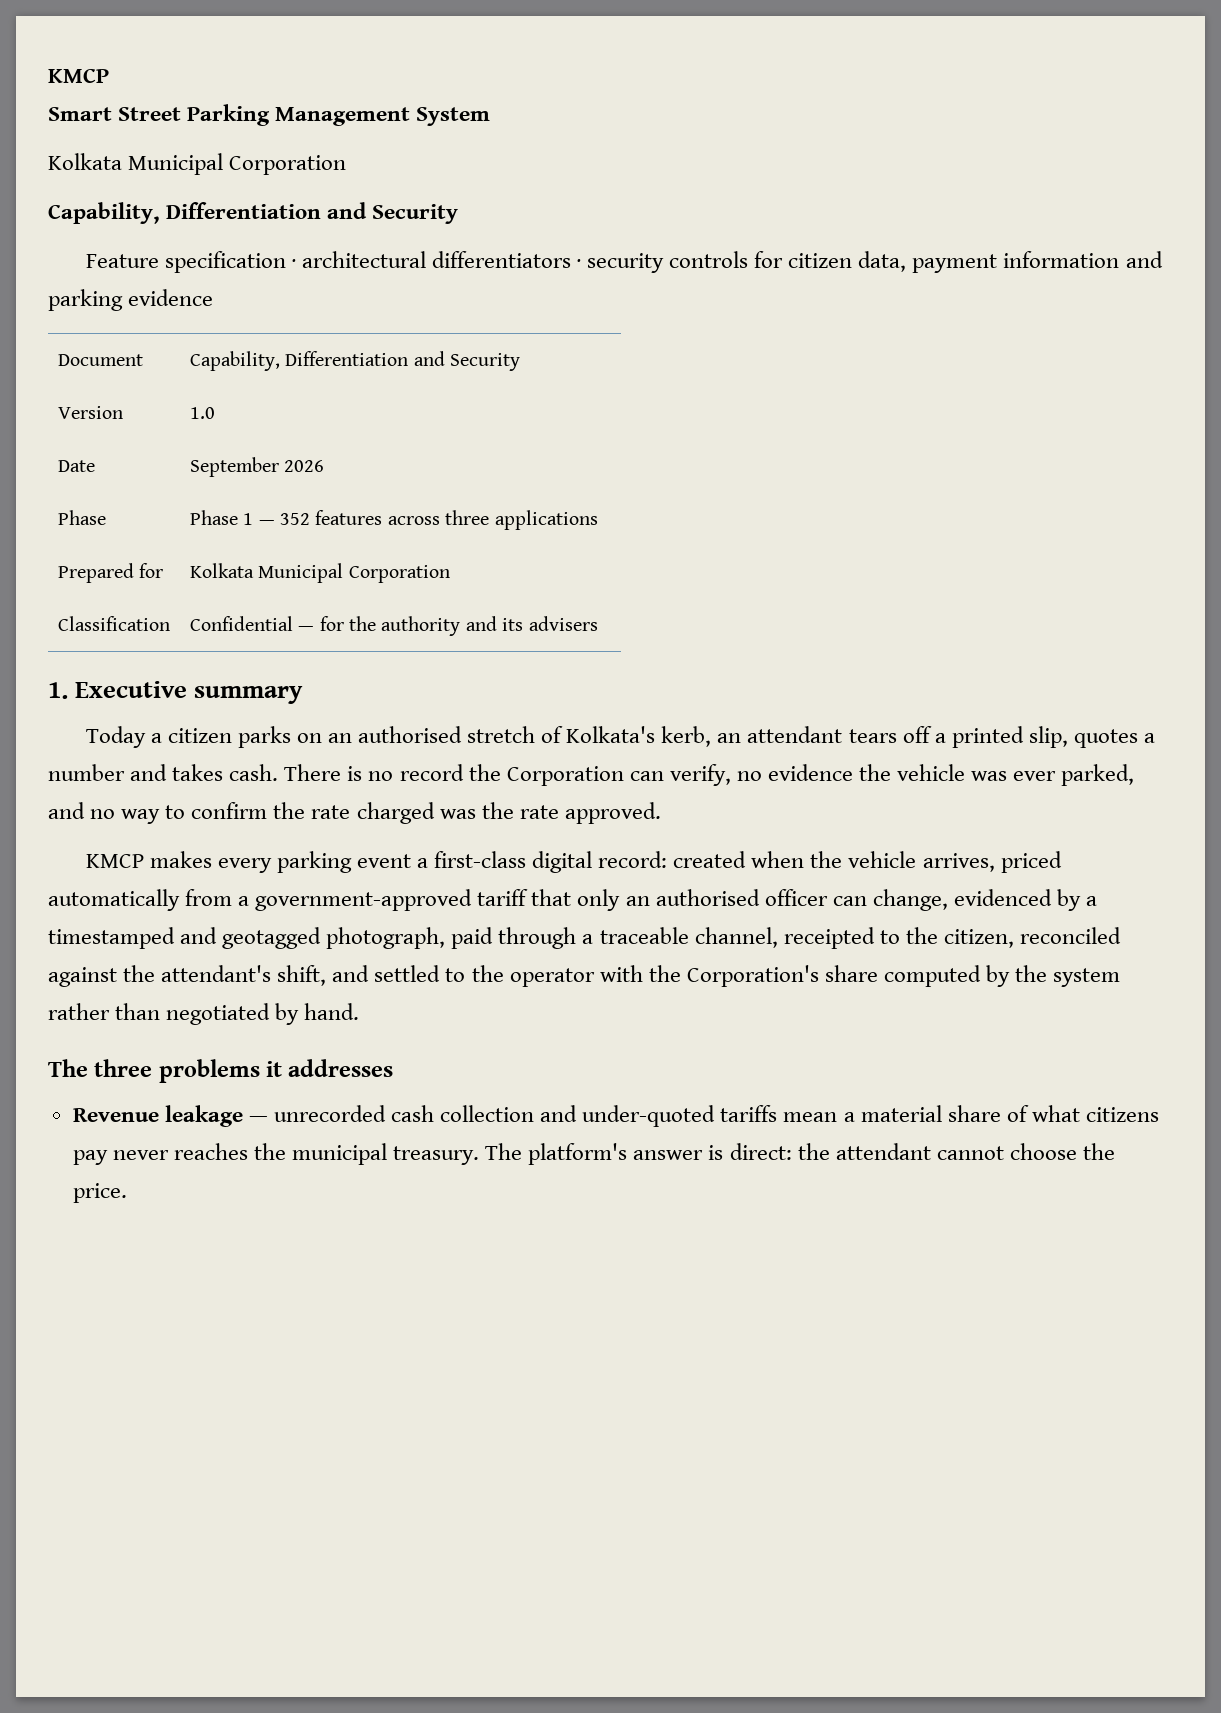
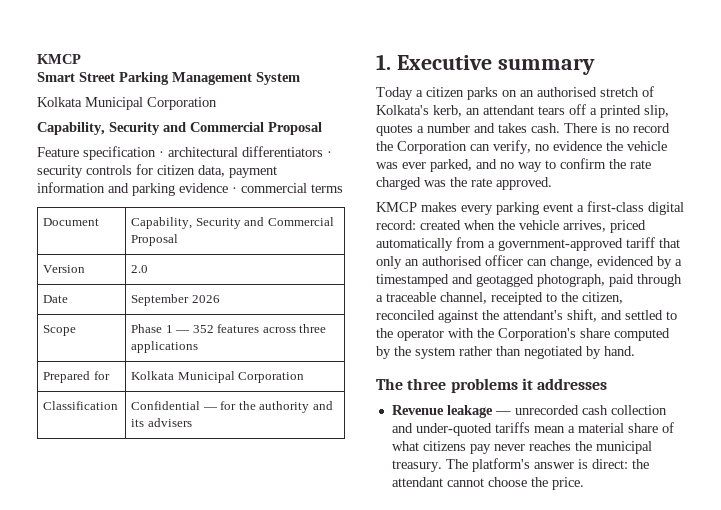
  Smart Street Parking Management System
  Kolkata Municipal Corporation
- Capability, Differentiation and Security
+ Capability, Security and Commercial Proposal
- Feature specification · architectural differentiators · security controls for citizen data, payment information and parking evidence
+ Feature specification · architectural differentiators · security controls for citizen data, payment information and parking evidence · commercial terms
- Document | Capability, Differentiation and Security
+ Document | Capability, Security and Commercial Proposal
- Version | 1.0
+ Version | 2.0
- Phase | Phase 1 — 352 features across three applications
+ Scope | Phase 1 — 352 features across three applications

